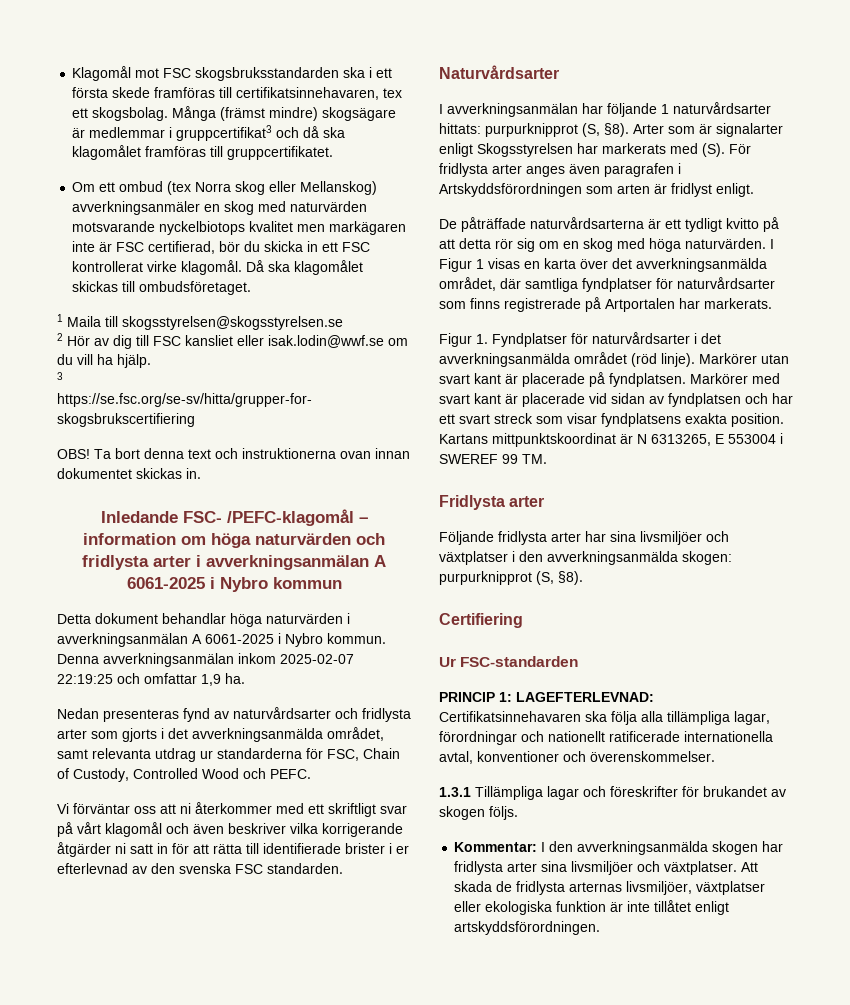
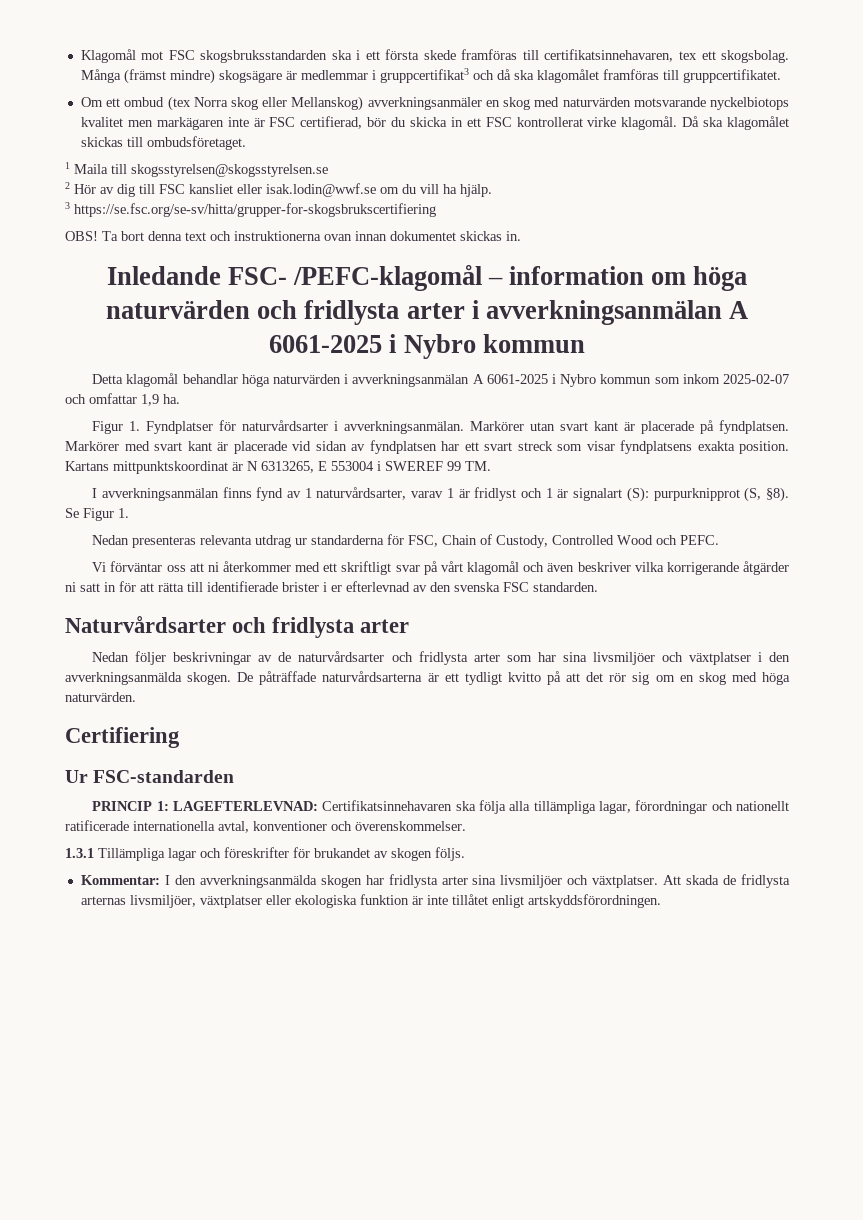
- Detta dokument behandlar höga naturvärden i avverkningsanmälan A 6061-2025 i Nybro kommun. Denna avverkningsanmälan inkom 2025-02-07 22:19:25 och omfattar 1,9 ha.
+ Detta klagomål behandlar höga naturvärden i avverkningsanmälan A 6061-2025 i Nybro kommun som inkom 2025-02-07 och omfattar 1,9 ha.
- Nedan presenteras fynd av naturvårdsarter och fridlysta arter som gjorts i det avverkningsanmälda området, samt relevanta utdrag ur standarderna för FSC, Chain of Custody, Controlled Wood och PEFC.
+ Figur 1. Fyndplatser för naturvårdsarter i avverkningsanmälan. Markörer utan svart kant är placerade på fyndplatsen. Markörer med svart kant är placerade vid sidan av fyndplatsen har ett svart streck som visar fyndplatsens exakta position. Kartans mittpunktskoordinat är N 6313265, E 553004 i SWEREF 99 TM.
+ I avverkningsanmälan finns fynd av 1 naturvårdsarter, varav 1 är fridlyst och 1 är signalart (S): purpurknipprot (S, §8). Se Figur 1.
+ Nedan presenteras relevanta utdrag ur standarderna för FSC, Chain of Custody, Controlled Wood och PEFC.
- Naturvårdsarter
- I avverkningsanmälan har följande 1 naturvårdsarter hittats: purpurknipprot (S, §8). Arter som är signalarter enligt Skogsstyrelsen har markerats med (S). För fridlysta arter anges även paragrafen i Artskyddsförordningen som arten är fridlyst enligt.
- De påträffade naturvårdsarterna är ett tydligt kvitto på att detta rör sig om en skog med höga naturvärden. I Figur 1 visas en karta över det avverkningsanmälda området, där samtliga fyndplatser för naturvårdsarter som finns registrerade på Artportalen har markerats.
- Figur 1. Fyndplatser för naturvårdsarter i det avverkningsanmälda området (röd linje). Markörer utan svart kant är placerade på fyndplatsen. Markörer med svart kant är placerade vid sidan av fyndplatsen och har ett svart streck som visar fyndplatsens exakta position. Kartans mittpunktskoordinat är N 6313265, E 553004 i SWEREF 99 TM.
- Fridlysta arter
- Följande fridlysta arter har sina livsmiljöer och växtplatser i den avverkningsanmälda skogen: purpurknipprot (S, §8).
+ Naturvårdsarter och fridlysta arter
+ Nedan följer beskrivningar av de naturvårdsarter och fridlysta arter som har sina livsmiljöer och växtplatser i den avverkningsanmälda skogen. De påträffade naturvårdsarterna är ett tydligt kvitto på att det rör sig om en skog med höga naturvärden.

